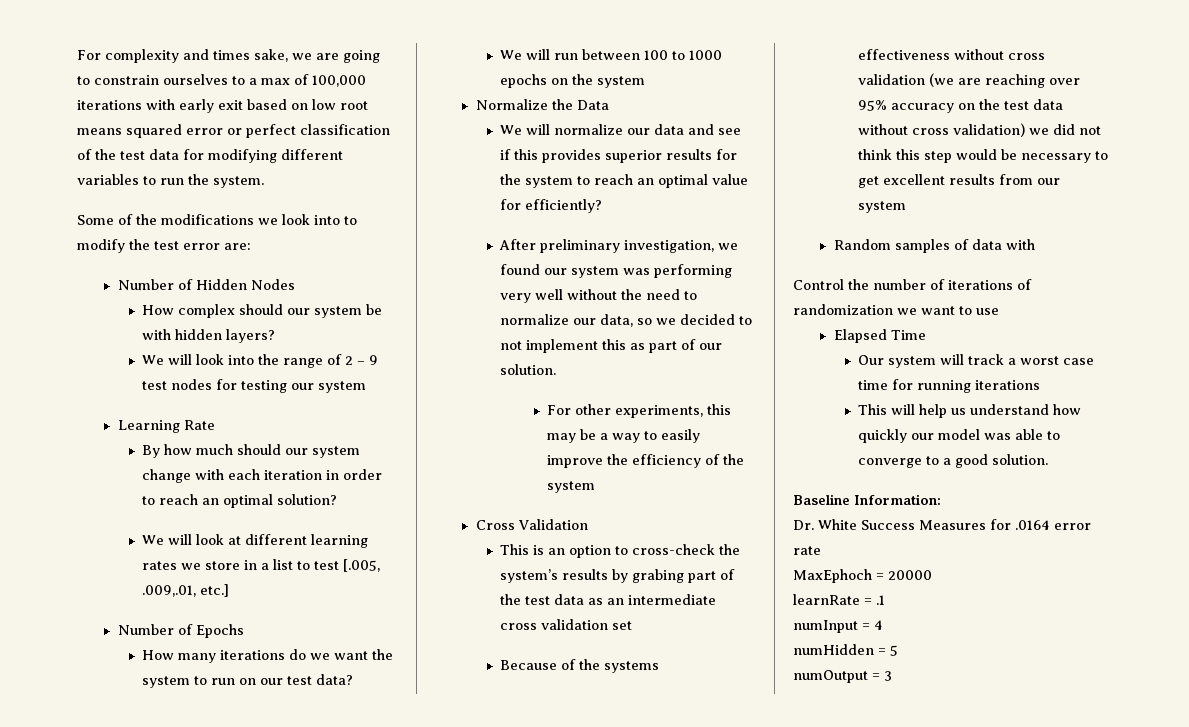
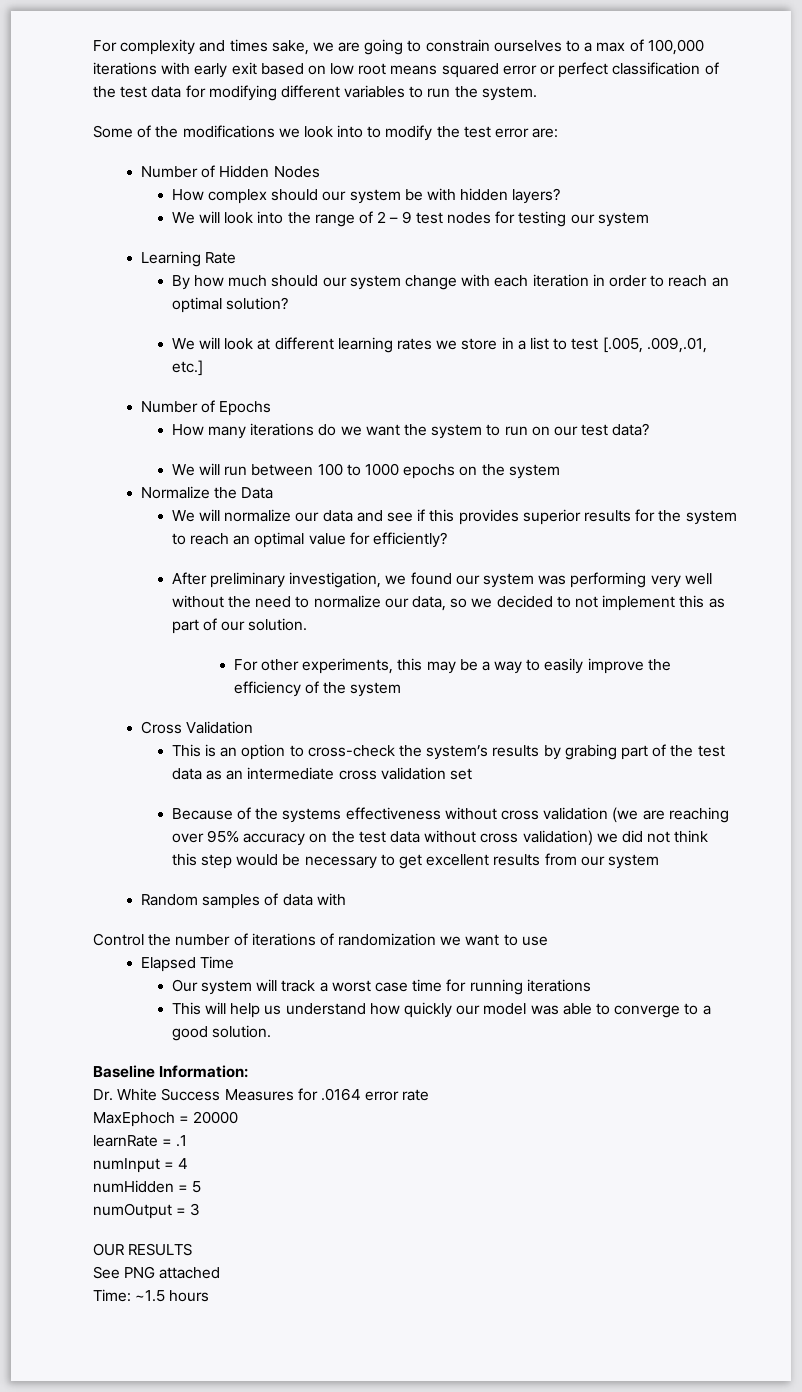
+ OUR RESULTS
+ See PNG attached
+ Time: ~1.5 hours

